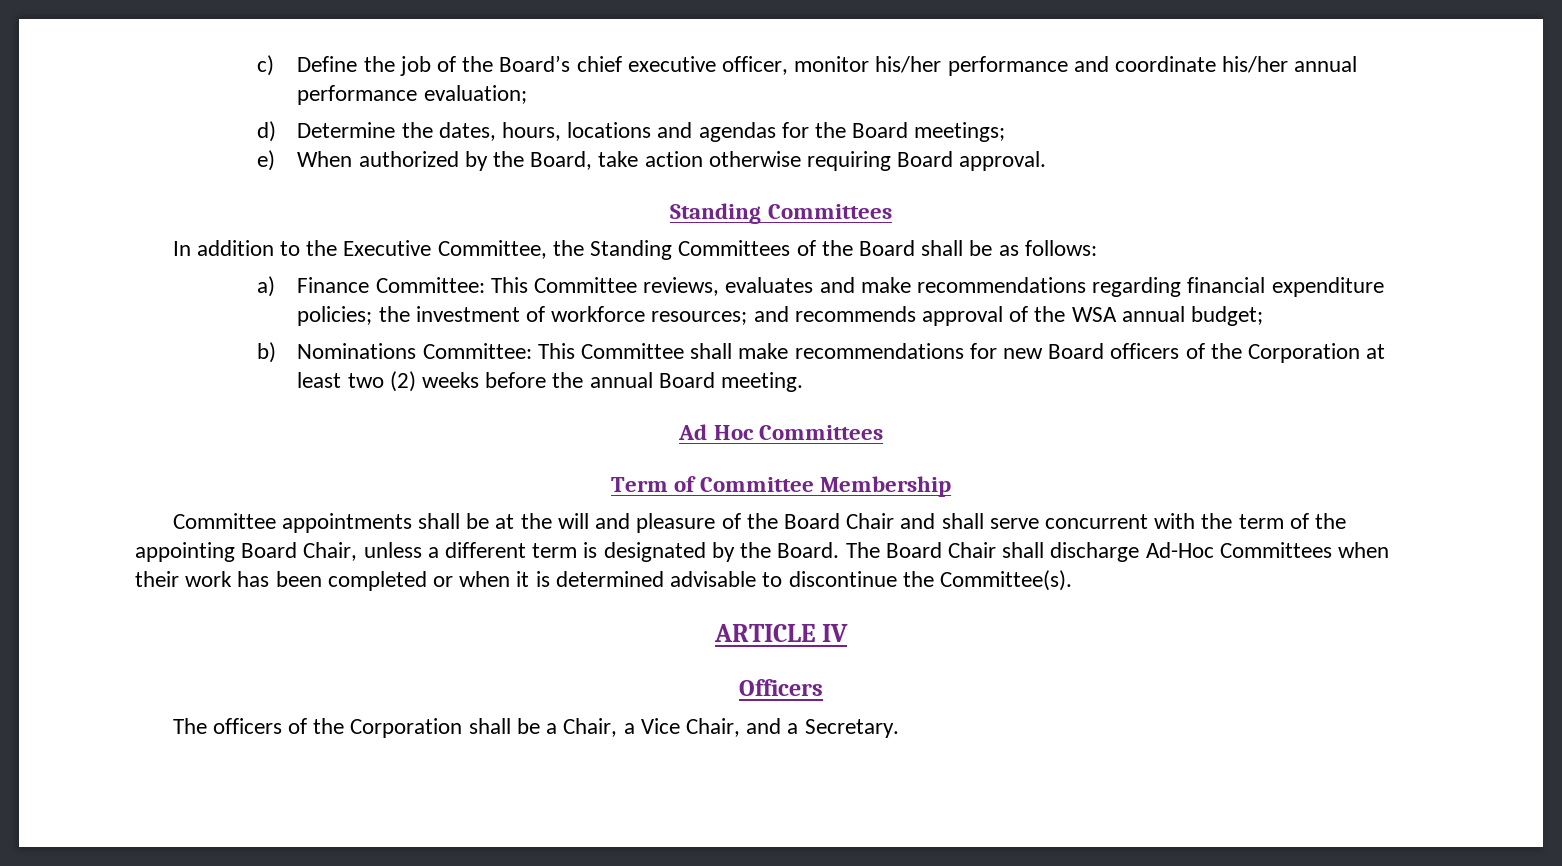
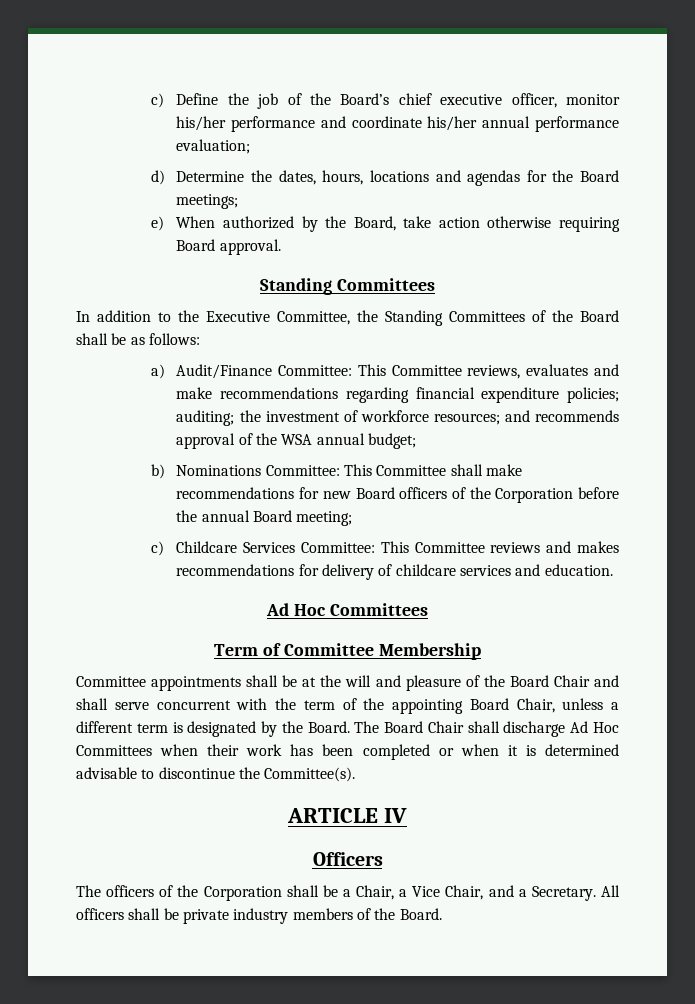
- a) Finance Committee: This Committee reviews, evaluates and make recommendations regarding financial expenditure policies; the investment of workforce resources; and recommends approval of the WSA annual budget;
+ a) Audit/Finance Committee: This Committee reviews, evaluates and make recommendations regarding financial expenditure policies; auditing; the investment of workforce resources; and recommends approval of the WSA annual budget;
- b) Nominations Committee: This Committee shall make recommendations for new Board officers of the Corporation at least two (2) weeks before the annual Board meeting.
+ b) Nominations Committee: This Committee shall make recommendations for new Board officers of the Corporation before the annual Board meeting;
+ c) Childcare Services Committee: This Committee reviews and makes recommendations for delivery of childcare services and education.
- The Board Chair shall discharge Ad-Hoc Committees when their work has been completed or when it is determined advisable to discontinue the Committee(s).
+ The Board Chair shall discharge Ad Hoc Committees when their work has been completed or when it is determined advisable to discontinue the Committee(s).
+ All officers shall be private industry members of the Board.

